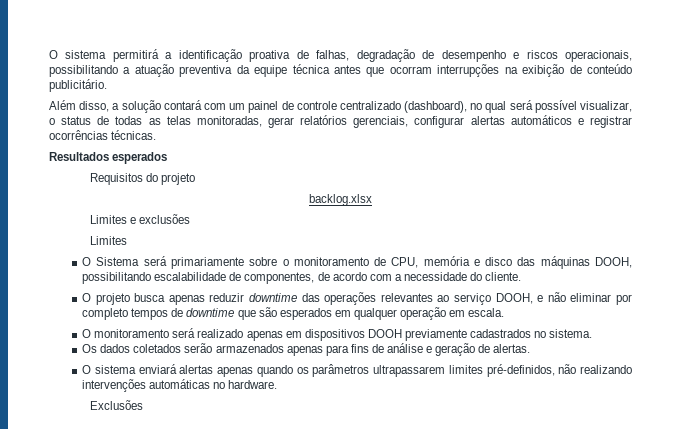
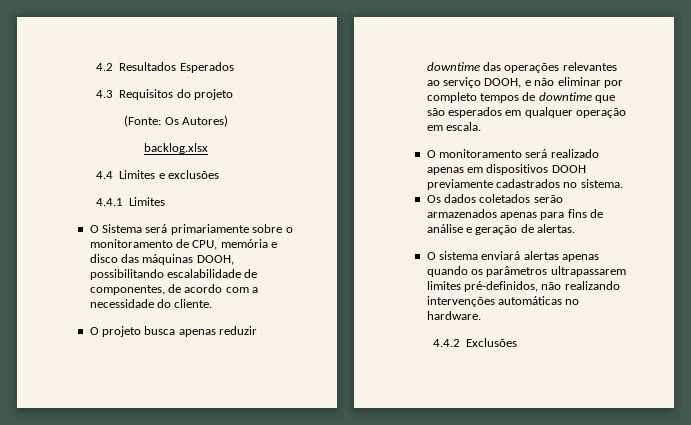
- O sistema permitirá a identificação proativa de falhas, degradação de desempenho e riscos operacionais, possibilitando a atuação preventiva da equipe técnica antes que ocorram interrupções na exibição de conteúdo publicitário.
- Além disso, a solução contará com um painel de controle centralizado (dashboard), no qual será possível visualizar, o status de todas as telas monitoradas, gerar relatórios gerenciais, configurar alertas automáticos e registrar ocorrências técnicas.
- Resultados esperados
- Requisitos do projeto
+ 4.2 Resultados Esperados
+ 4.3 Requisitos do projeto
+ (Fonte: Os Autores)
- Limites e exclusões
- Limites
+ 4.4 Limites e exclusões
+ 4.4.1 Limites
- Exclusões
+ 4.4.2 Exclusões

